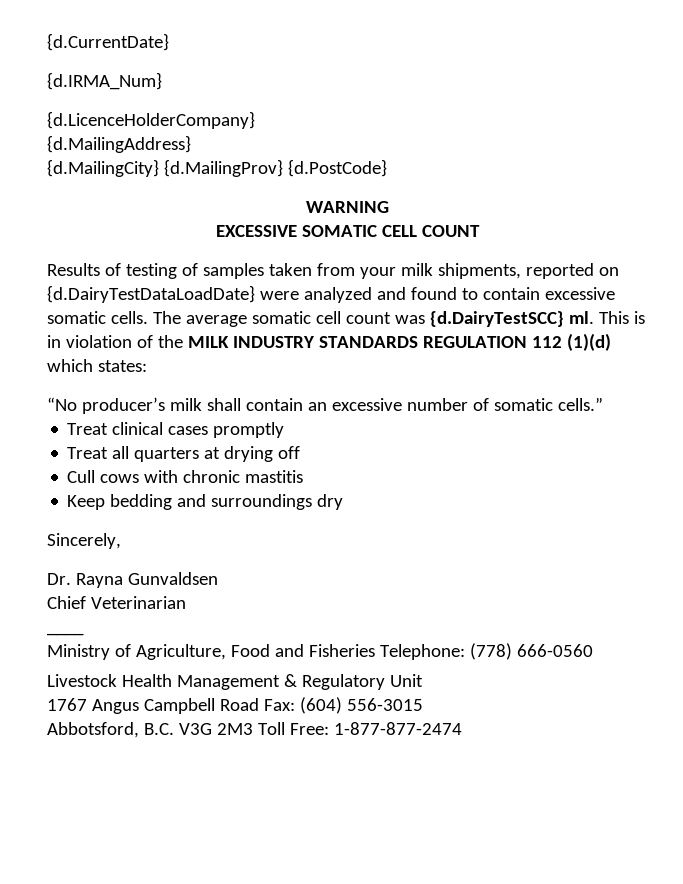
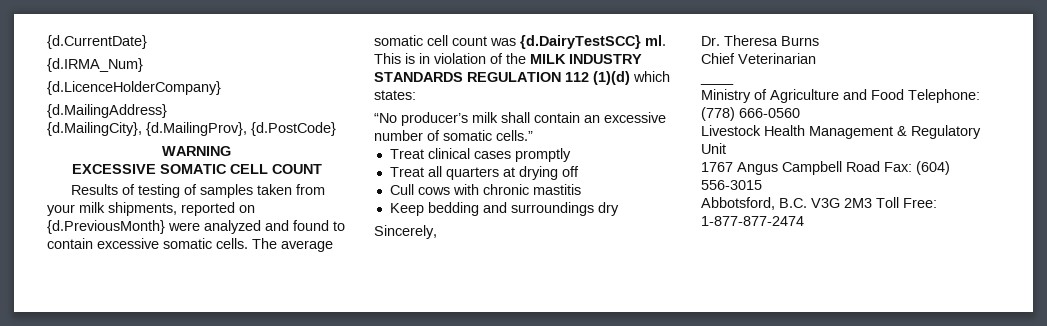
- {d.MailingCity} {d.MailingProv} {d.PostCode}
+ {d.MailingCity}, {d.MailingProv}, {d.PostCode}
- Results of testing of samples taken from your milk shipments, reported on {d.DairyTestDataLoadDate} were analyzed and found to contain excessive somatic cells.
+ Results of testing of samples taken from your milk shipments, reported on {d.PreviousMonth} were analyzed and found to contain excessive somatic cells.
- Dr. Rayna Gunvaldsen
+ Dr. Theresa Burns
- Ministry of Agriculture, Food and Fisheries Telephone: (778) 666-0560
+ Ministry of Agriculture and Food Telephone: (778) 666-0560

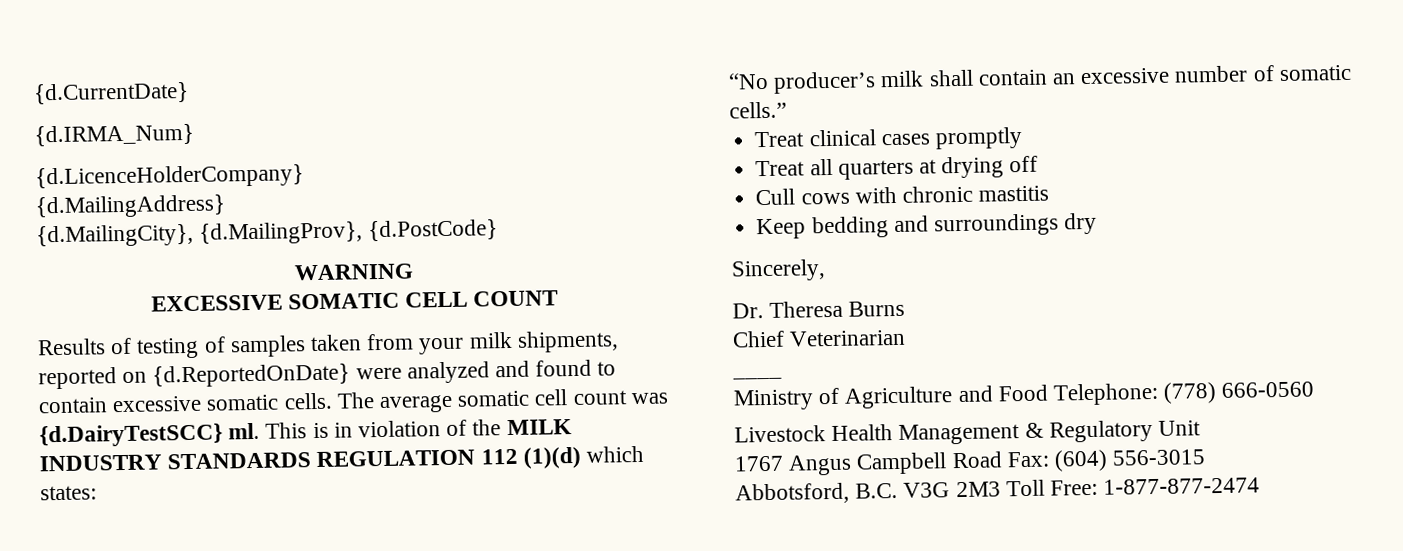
- Results of testing of samples taken from your milk shipments, reported on {d.PreviousMonth} were analyzed and found to contain excessive somatic cells.
+ Results of testing of samples taken from your milk shipments, reported on {d.ReportedOnDate} were analyzed and found to contain excessive somatic cells.

